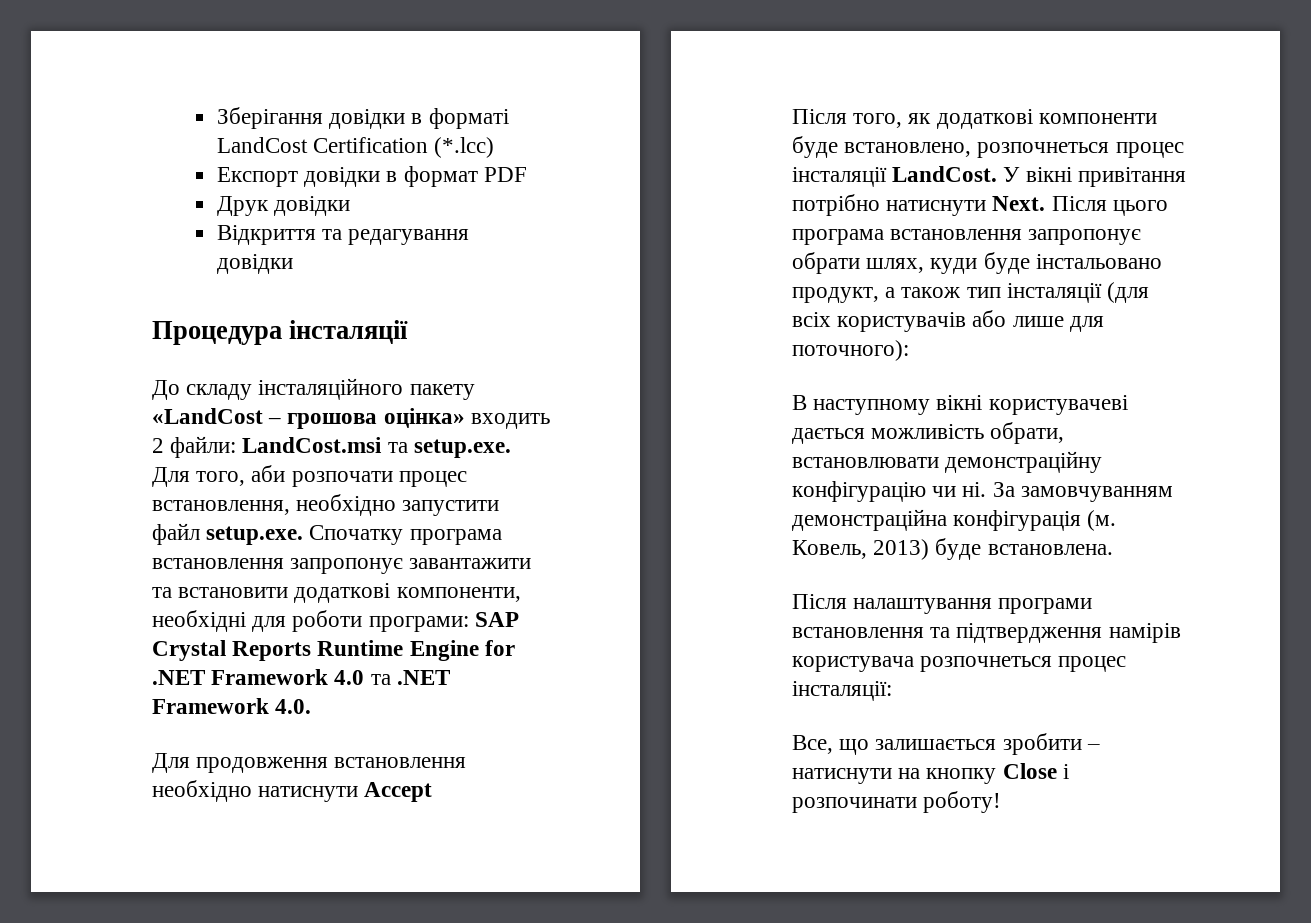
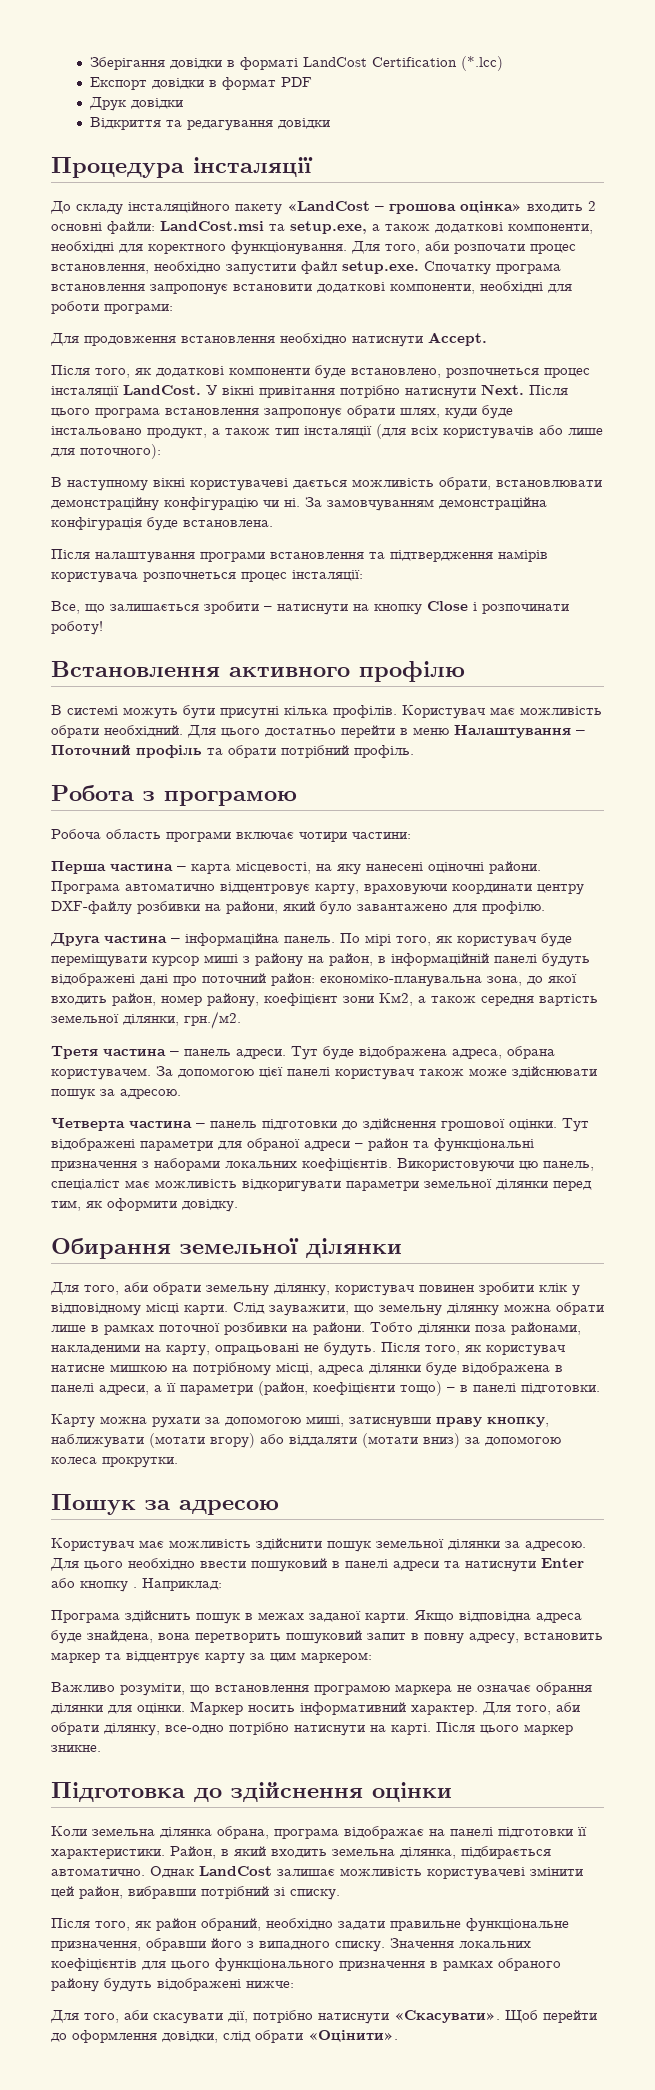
- До складу інсталяційного пакету «LandCost – грошова оцінка» входить 2 файли: LandCost.msi та setup.exe. Для того, аби розпочати процес встановлення, необхідно запустити файл setup.exe. Спочатку програма встановлення запропонує завантажити та встановити додаткові компоненти, необхідні для роботи програми: SAP Crystal Reports Runtime Engine for .NET Framework 4.0 та .NET Framework 4.0.
+ До складу інсталяційного пакету «LandCost – грошова оцінка» входить 2 основні файли: LandCost.msi та setup.exe, а також додаткові компоненти, необхідні для коректного функціонування. Для того, аби розпочати процес встановлення, необхідно запустити файл setup.exe. Спочатку програма встановлення запропонує встановити додаткові компоненти, необхідні для роботи програми:
- Для продовження встановлення необхідно натиснути Accept
+ Для продовження встановлення необхідно натиснути Accept.
- За замовчуванням демонстраційна конфігурація (м. Ковель, 2013) буде встановлена.
+ За замовчуванням демонстраційна конфігурація буде встановлена.
+ Встановлення активного профілю
+ В системі можуть бути присутні кілька профілів. Користувач має можливість обрати необхідний. Для цього достатньо перейти в меню Налаштування – Поточний профіль та обрати потрібний профіль.
+ Робота з програмою
+ Робоча область програми включає чотири частини:
+ Перша частина – карта місцевості, на яку нанесені оціночні райони. Програма автоматично відцентровує карту, враховуючи координати центру DXF-файлу розбивки на райони, який було завантажено для профілю.
+ Друга частина – інформаційна панель. По мірі того, як користувач буде переміщувати курсор миші з району на район, в інформаційній панелі будуть відображені дані про поточний район: економіко-планувальна зона, до якої входить район, номер району, коефіцієнт зони Км2, а також середня вартість земельної ділянки, грн./м2.
+ Третя частина – панель адреси. Тут буде відображена адреса, обрана користувачем. За допомогою цієї панелі користувач також може здійснювати пошук за адресою.
+ Четверта частина – панель підготовки до здійснення грошової оцінки. Тут відображені параметри для обраної адреси – район та функціональні призначення з наборами локальних коефіцієнтів. Використовуючи цю панель, спеціаліст має можливість відкоригувати параметри земельної ділянки перед тим, як оформити довідку.
+ Обирання земельної ділянки
+ Для того, аби обрати земельну ділянку, користувач повинен зробити клік у відповідному місці карти. Слід зауважити, що земельну ділянку можна обрати лише в рамках поточної розбивки на райони. Тобто ділянки поза районами, накладеними на карту, опрацьовані не будуть. Після того, як користувач натисне мишкою на потрібному місці, адреса ділянки буде відображена в панелі адреси, а її параметри (район, коефіцієнти тощо) – в панелі підготовки.
+ Карту можна рухати за допомогою миші, затиснувши праву кнопку, наближувати (мотати вгору) або віддаляти (мотати вниз) за допомогою колеса прокрутки.
+ Пошук за адресою
+ Користувач має можливість здійснити пошук земельної ділянки за адресою. Для цього необхідно ввести пошуковий в панелі адреси та натиснути Enter або кнопку . Наприклад:
+ Програма здійснить пошук в межах заданої карти. Якщо відповідна адреса буде знайдена, вона перетворить пошуковий запит в повну адресу, встановить маркер та відцентрує карту за цим маркером:
+ Важливо розуміти, що встановлення програмою маркера не означає обрання ділянки для оцінки. Маркер носить інформативний характер. Для того, аби обрати ділянку, все-одно потрібно натиснути на карті. Після цього маркер зникне.
+ Підготовка до здійснення оцінки
+ Коли земельна ділянка обрана, програма відображає на панелі підготовки її характеристики. Район, в який входить земельна ділянка, підбирається автоматично. Однак LandCost залишає можливість користувачеві змінити цей район, вибравши потрібний зі списку.
+ Після того, як район обраний, необхідно задати правильне функціональне призначення, обравши його з випадного списку. Значення локальних коефіцієнтів для цього функціонального призначення в рамках обраного району будуть відображені нижче:
+ Для того, аби скасувати дії, потрібно натиснути «Скасувати». Щоб перейти до оформлення довідки, слід обрати «Оцінити».

